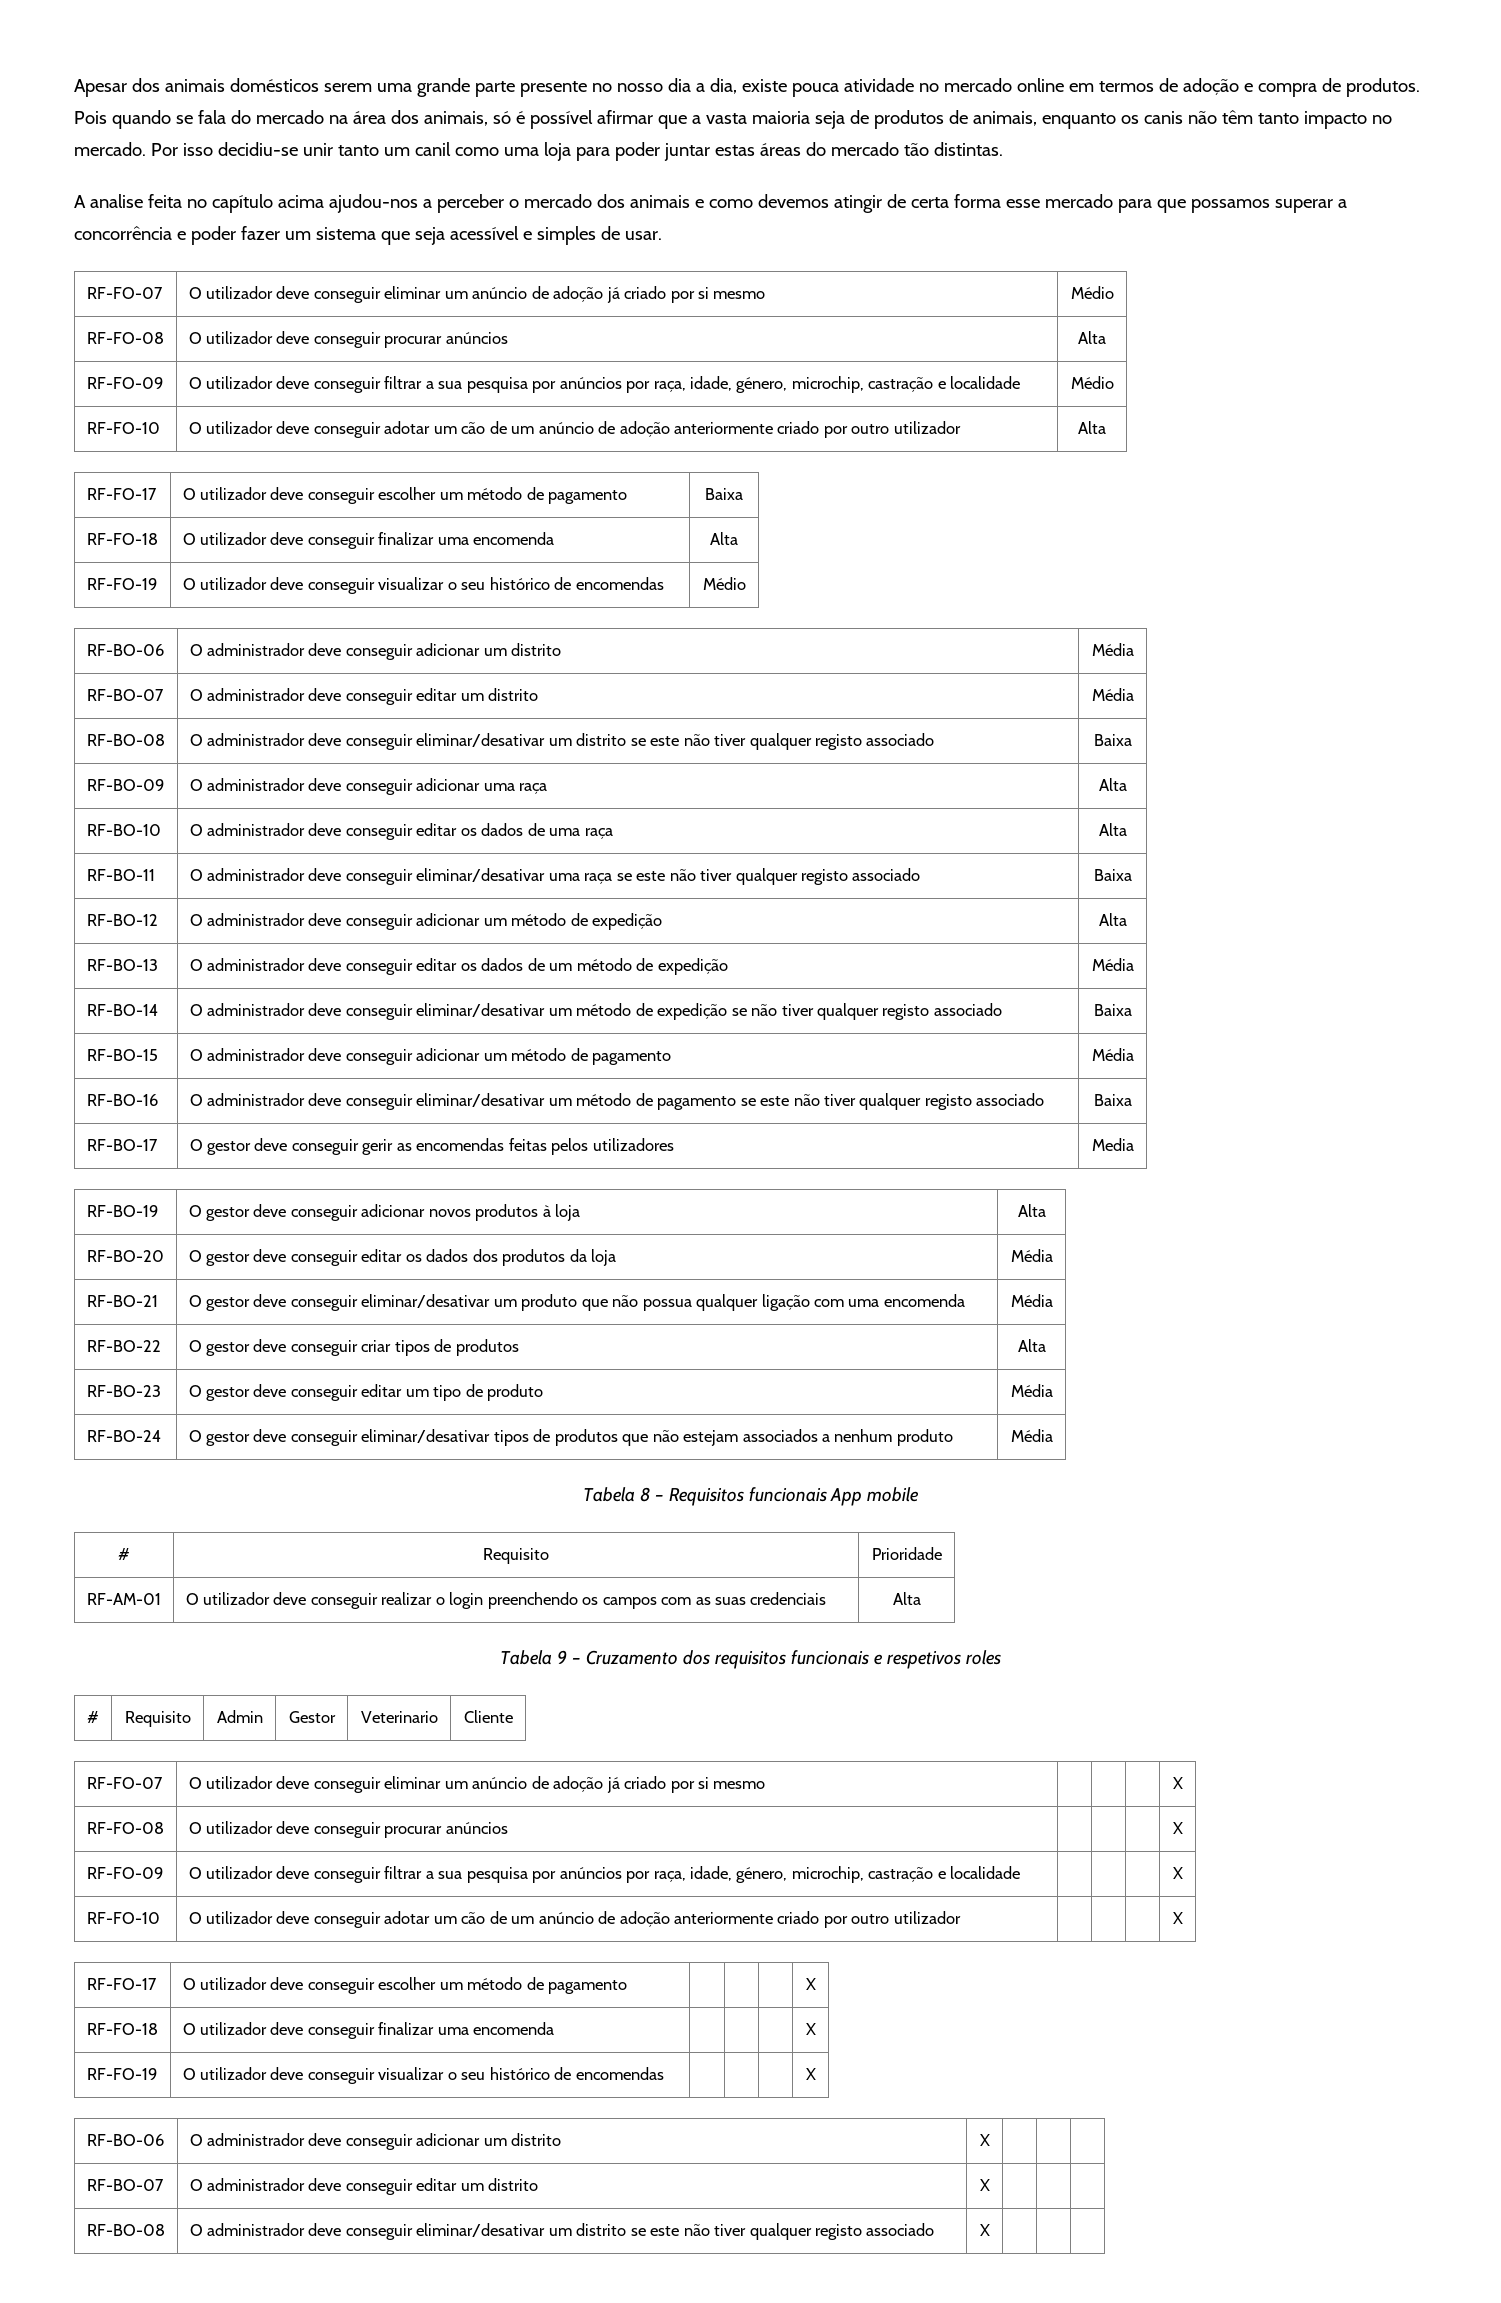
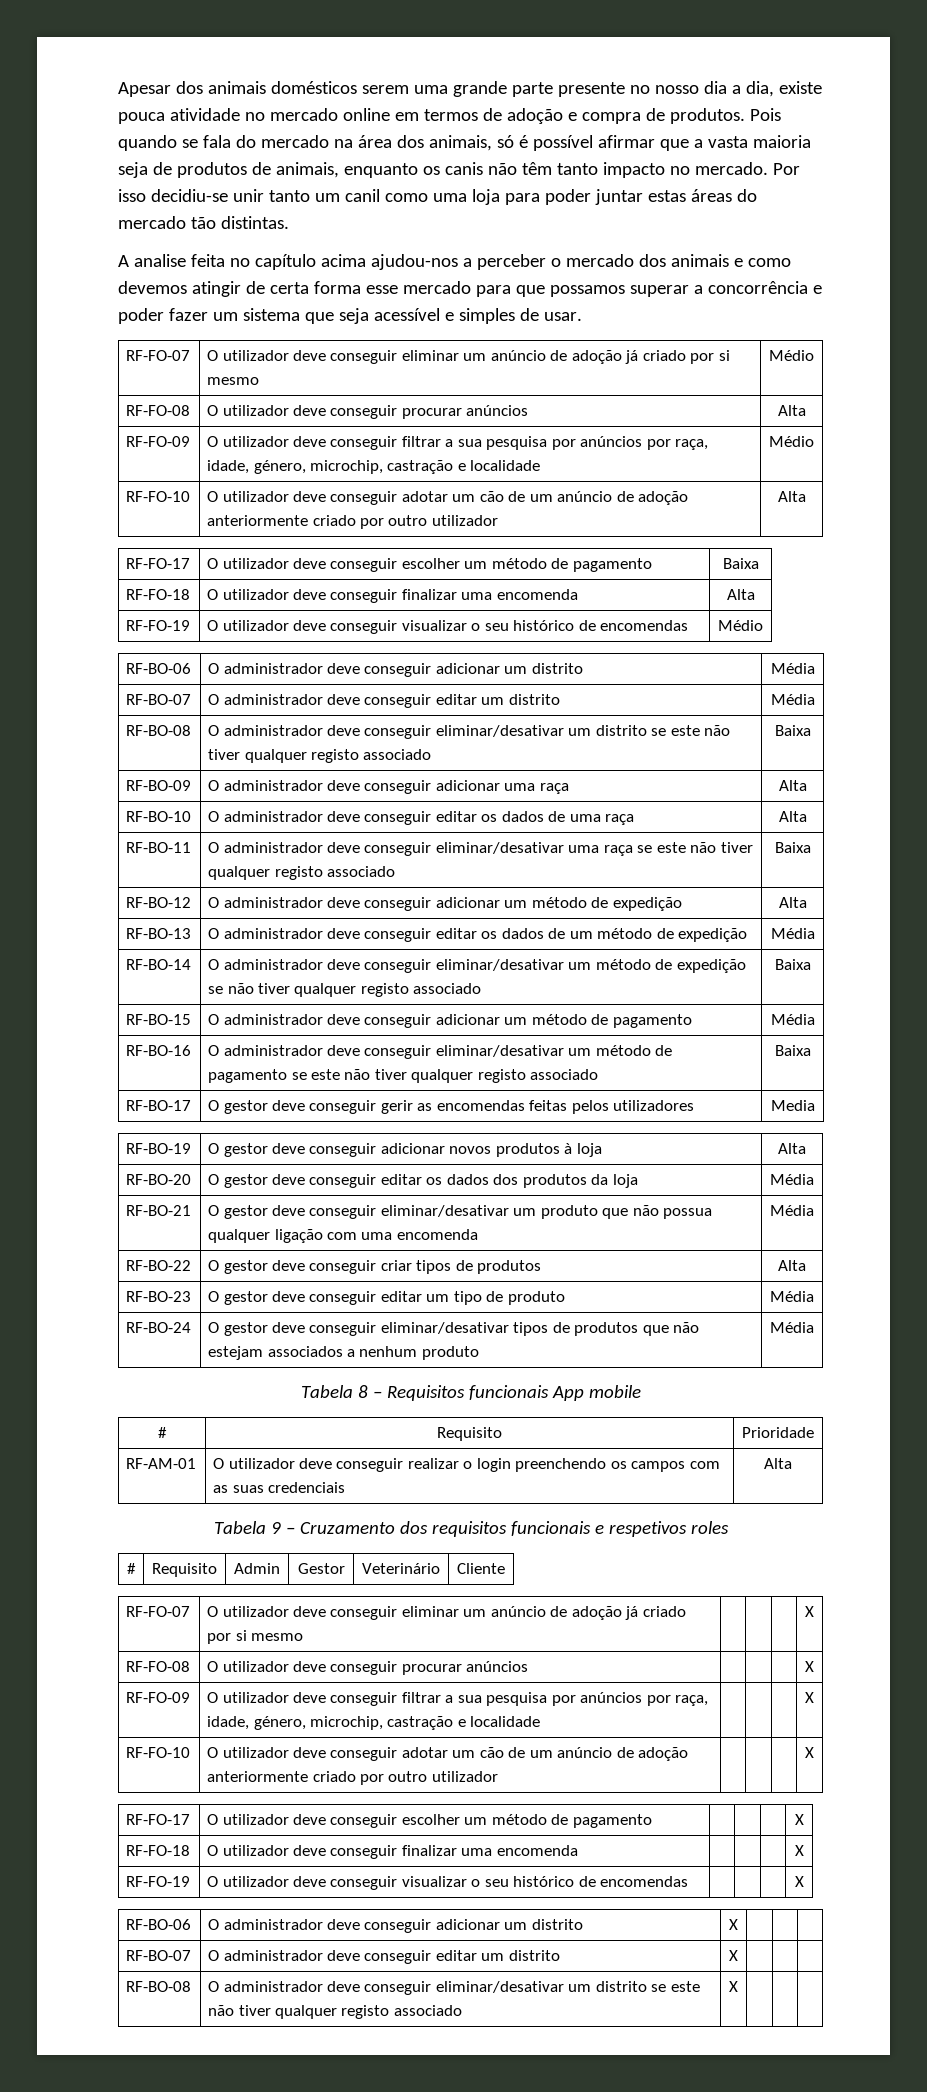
- # | Requisito | Admin | Gestor | Veterinario | Cliente
+ # | Requisito | Admin | Gestor | Veterinário | Cliente

